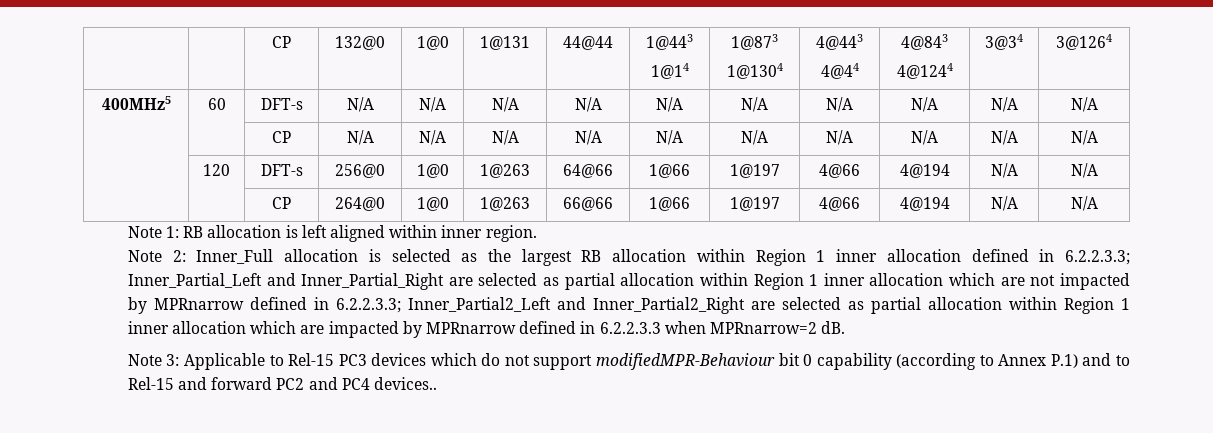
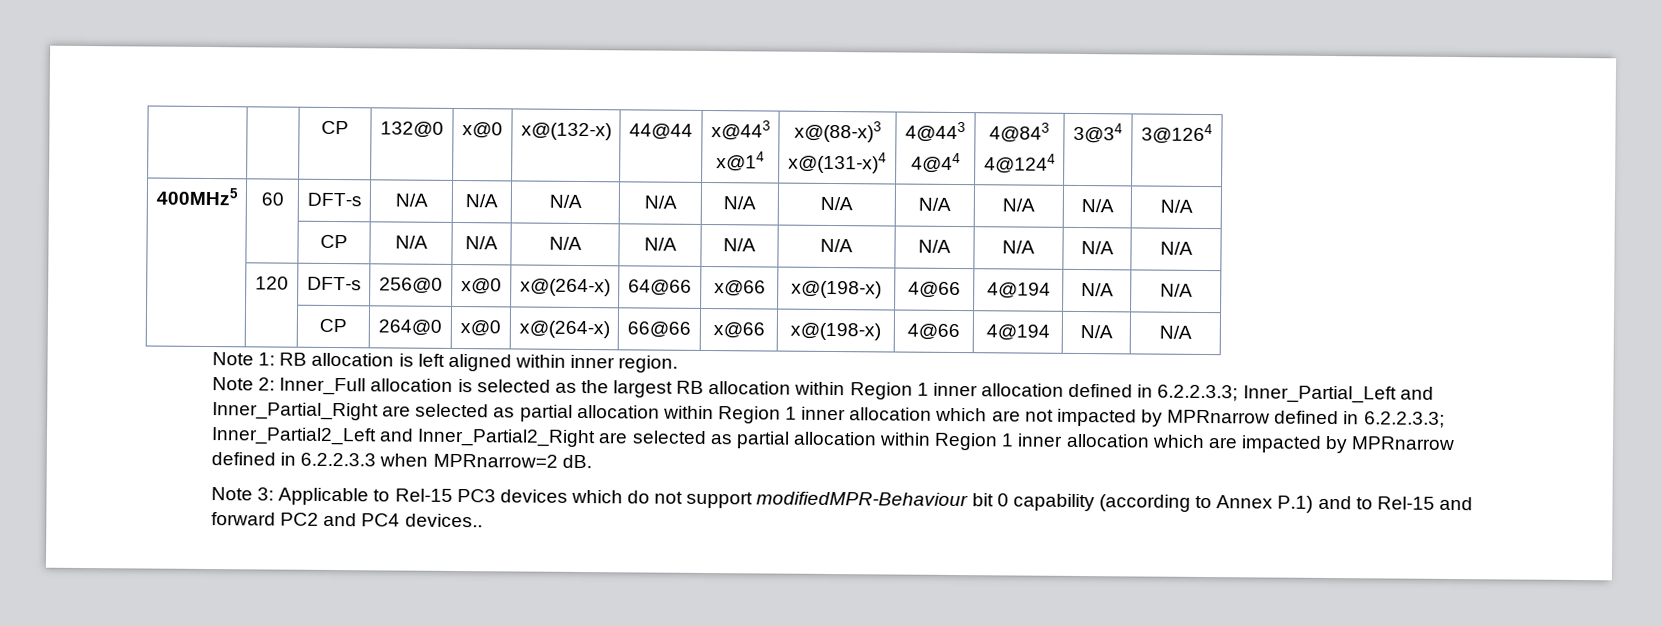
- | | CP | 132@0 | 1@0 | 1@131 | 44@44 | 1@443
- 1@14 | 1@873
- 1@1304 | 4@443
+ | | CP | 132@0 | x@0 | x@(132-x) | 44@44 | x@443
+ x@14 | x@(88-x)3
+ x@(131-x)4 | 4@443
- | 120 | DFT-s | 256@0 | 1@0 | 1@263 | 64@66 | 1@66 | 1@197 | 4@66 | 4@194 | N/A | N/A
+ | 120 | DFT-s | 256@0 | x@0 | x@(264-x) | 64@66 | x@66 | x@(198-x) | 4@66 | 4@194 | N/A | N/A
- | | CP | 264@0 | 1@0 | 1@263 | 66@66 | 1@66 | 1@197 | 4@66 | 4@194 | N/A | N/A
+ | | CP | 264@0 | x@0 | x@(264-x) | 66@66 | x@66 | x@(198-x) | 4@66 | 4@194 | N/A | N/A

